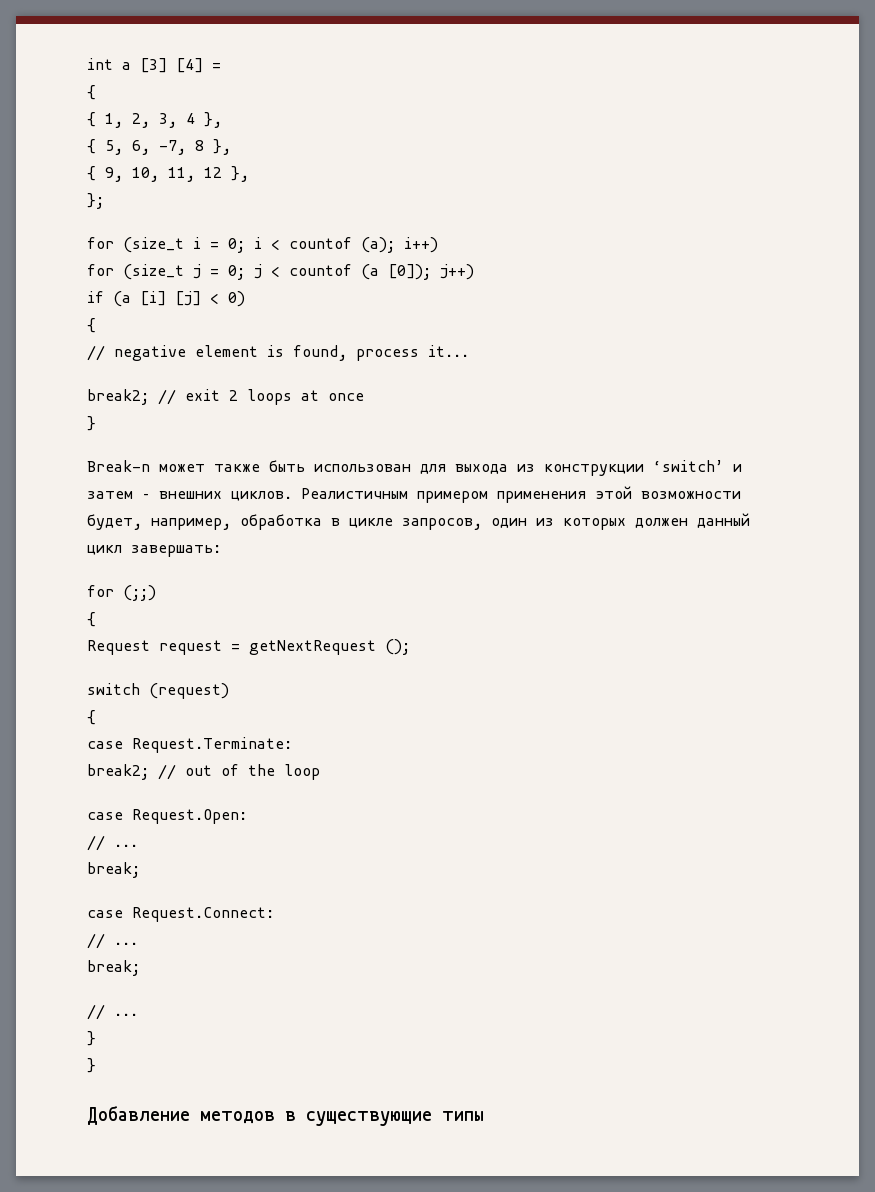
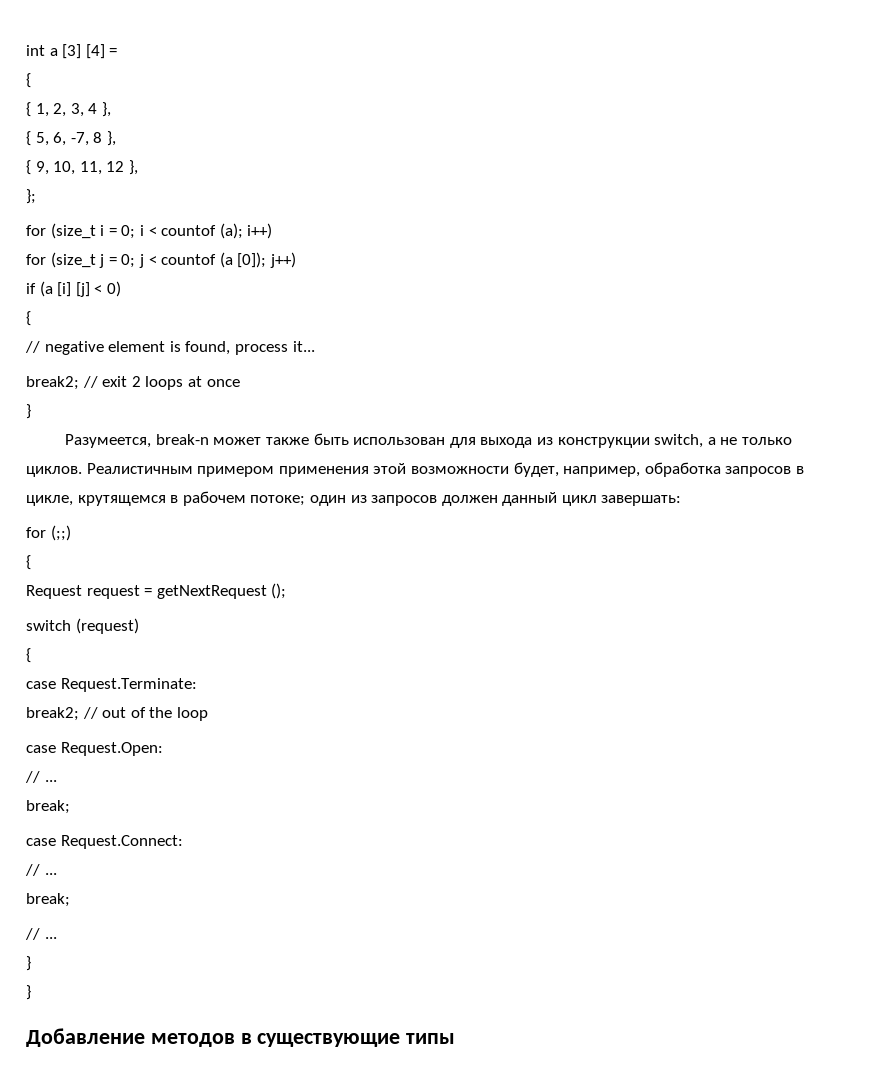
- Break-n может также быть использован для выхода из конструкции ‘switch’ и затем – внешних циклов.
+ Разумеется, break-n может также быть использован для выхода из конструкции switch, а не только циклов.
- Реалистичным примером применения этой возможности будет, например, обработка в цикле запросов, один из которых должен данный цикл завершать:
+ Реалистичным примером применения этой возможности будет, например, обработка запросов в цикле, крутящемся в рабочем потоке; один из запросов должен данный цикл завершать:

